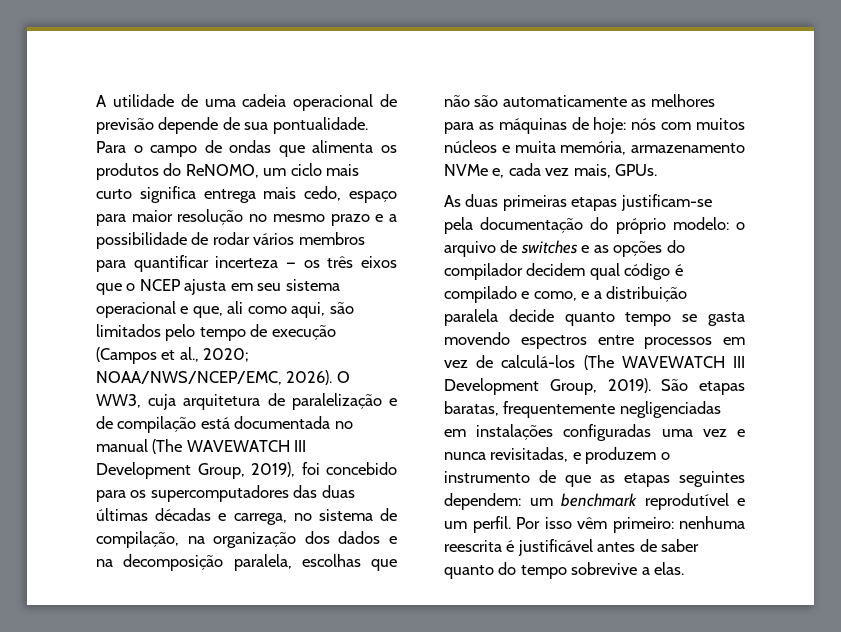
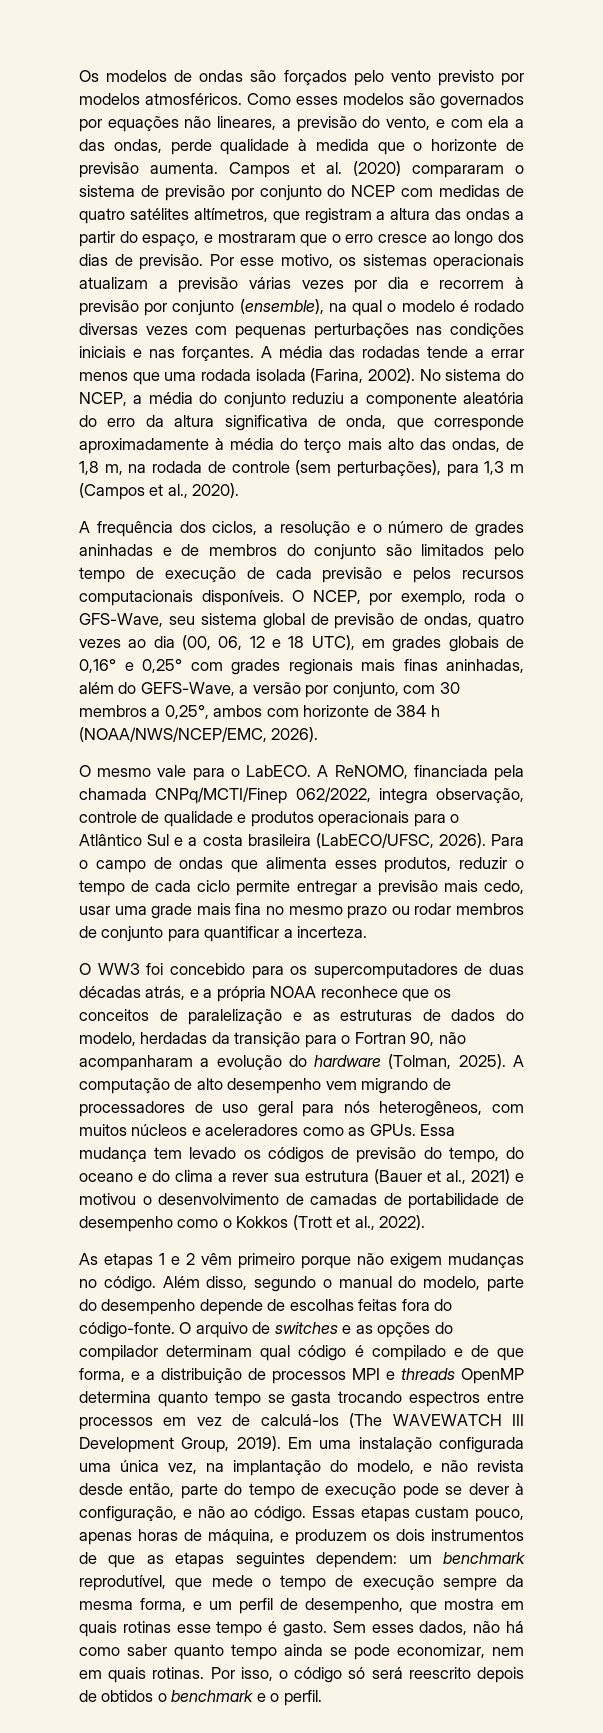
- A utilidade de uma cadeia operacional de previsão depende de sua pontualidade.
+ Os modelos de ondas são forçados pelo vento previsto por modelos atmosféricos. Como esses modelos são governados por equações não lineares, a previsão do vento, e com ela a das ondas, perde qualidade à medida que o horizonte de previsão aumenta. Campos et al. (2020) compararam o sistema de previsão por conjunto do NCEP com medidas de quatro satélites altímetros, que registram a altura das ondas a partir do espaço, e mostraram que o erro cresce ao longo dos dias de previsão. Por esse motivo, os sistemas operacionais atualizam a previsão várias vezes por dia e recorrem à previsão por conjunto (ensemble), na qual o modelo é rodado diversas vezes com pequenas perturbações nas condições iniciais e nas forçantes. A média das rodadas tende a errar menos que uma rodada isolada (Farina, 2002). No sistema do NCEP, a média do conjunto reduziu a componente aleatória do erro da altura significativa de onda, que corresponde aproximadamente à média do terço mais alto das ondas, de 1,8 m, na rodada de controle (sem perturbações), para 1,3 m (Campos et al., 2020).
+ A frequência dos ciclos, a resolução e o número de grades aninhadas e de membros do conjunto são limitados pelo tempo de execução de cada previsão e pelos recursos computacionais disponíveis. O NCEP, por exemplo, roda o GFS-Wave, seu sistema global de previsão de ondas, quatro vezes ao dia (00, 06, 12 e 18 UTC), em grades globais de 0,16° e 0,25° com grades regionais mais finas aninhadas, além do GEFS-Wave, a versão por conjunto, com 30 membros a 0,25°, ambos com horizonte de 384 h (NOAA/NWS/NCEP/EMC, 2026).
+ O mesmo vale para o LabECO. A ReNOMO, financiada pela chamada CNPq/MCTI/Finep 062/2022, integra observação, controle de qualidade e produtos operacionais para o Atlântico Sul e a costa brasileira (LabECO/UFSC, 2026).
- Para o campo de ondas que alimenta os produtos do ReNOMO, um ciclo mais curto significa entrega mais cedo, espaço para maior resolução no mesmo prazo e a possibilidade de rodar vários membros para quantificar incerteza — os três eixos que o NCEP ajusta em seu sistema operacional e que, ali como aqui, são limitados pelo tempo de execução (Campos et al., 2020; NOAA/NWS/NCEP/EMC, 2026). O WW3, cuja arquitetura de paralelização e de compilação está documentada no manual (The WAVEWATCH III Development Group, 2019), foi concebido para os supercomputadores das duas últimas décadas e carrega, no sistema de compilação, na organização dos dados e na decomposição paralela, escolhas que não são automaticamente as melhores para as máquinas de hoje: nós com muitos núcleos e muita memória, armazenamento NVMe e, cada vez mais, GPUs.
- As duas primeiras etapas justificam-se pela documentação do próprio modelo: o arquivo de switches e as opções do compilador decidem qual código é compilado e como, e a distribuição paralela decide quanto tempo se gasta movendo espectros entre processos em vez de calculá-los (The WAVEWATCH III Development Group, 2019).
+ Para o campo de ondas que alimenta esses produtos, reduzir o tempo de cada ciclo permite entregar a previsão mais cedo, usar uma grade mais fina no mesmo prazo ou rodar membros de conjunto para quantificar a incerteza.
+ O WW3 foi concebido para os supercomputadores de duas décadas atrás, e a própria NOAA reconhece que os conceitos de paralelização e as estruturas de dados do modelo, herdadas da transição para o Fortran 90, não acompanharam a evolução do hardware (Tolman, 2025). A computação de alto desempenho vem migrando de processadores de uso geral para nós heterogêneos, com muitos núcleos e aceleradores como as GPUs. Essa mudança tem levado os códigos de previsão do tempo, do oceano e do clima a rever sua estrutura (Bauer et al., 2021) e motivou o desenvolvimento de camadas de portabilidade de desempenho como o Kokkos (Trott et al., 2022).
+ As etapas 1 e 2 vêm primeiro porque não exigem mudanças no código. Além disso, segundo o manual do modelo, parte do desempenho depende de escolhas feitas fora do código-fonte. O arquivo de switches e as opções do compilador determinam qual código é compilado e de que forma, e a distribuição de processos MPI e threads OpenMP determina quanto tempo se gasta trocando espectros entre processos em vez de calculá-los (The WAVEWATCH III Development Group, 2019).
- São etapas baratas, frequentemente negligenciadas em instalações configuradas uma vez e nunca revisitadas, e produzem o instrumento de que as etapas seguintes dependem: um benchmark reprodutível e um perfil. Por isso vêm primeiro: nenhuma reescrita é justificável antes de saber quanto do tempo sobrevive a elas.
+ Em uma instalação configurada uma única vez, na implantação do modelo, e não revista desde então, parte do tempo de execução pode se dever à configuração, e não ao código. Essas etapas custam pouco, apenas horas de máquina, e produzem os dois instrumentos de que as etapas seguintes dependem: um benchmark reprodutível, que mede o tempo de execução sempre da mesma forma, e um perfil de desempenho, que mostra em quais rotinas esse tempo é gasto. Sem esses dados, não há como saber quanto tempo ainda se pode economizar, nem em quais rotinas. Por isso, o código só será reescrito depois de obtidos o benchmark e o perfil.

